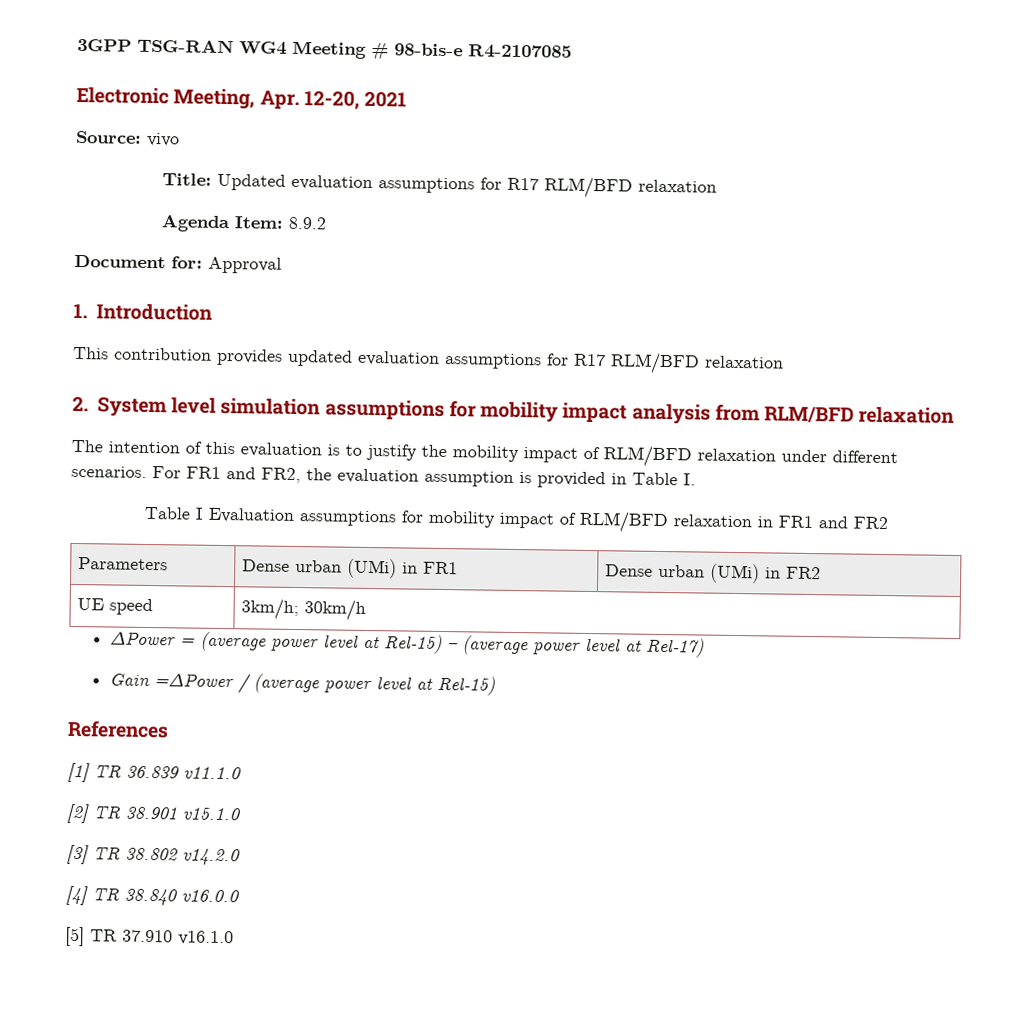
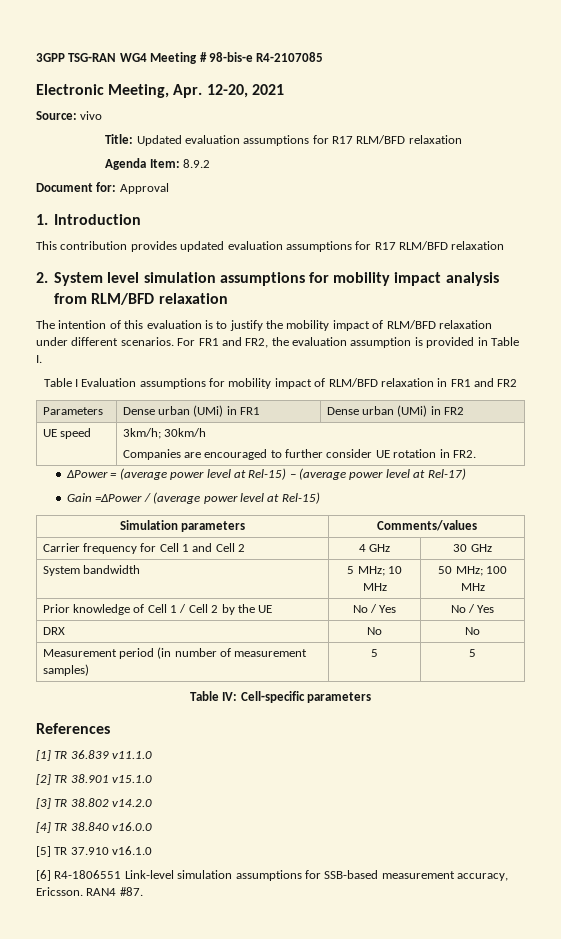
  UE speed | 3km/h; 30km/h
+ Companies are encouraged to further consider UE rotation in FR2.
+ Simulation parameters | Comments/values
+ Carrier frequency for Cell 1 and Cell 2 | 4 GHz | 30 GHz
+ System bandwidth | 5 MHz; 10 MHz | 50 MHz; 100 MHz
+ Prior knowledge of Cell 1 / Cell 2 by the UE | No / Yes | No / Yes
+ DRX | No | No
+ Measurement period (in number of measurement samples) | 5 | 5
+ Table IV: Cell-specific parameters
+ [6] R4-1806551 Link-level simulation assumptions for SSB-based measurement accuracy, Ericsson. RAN4 #87.

